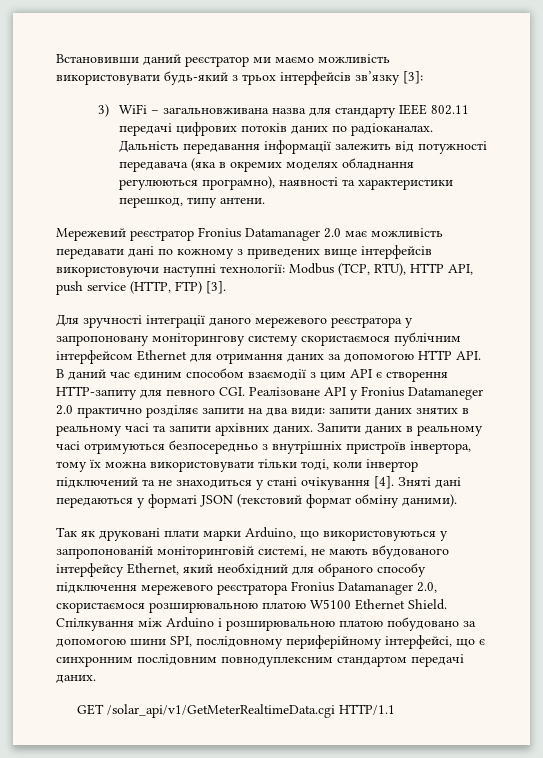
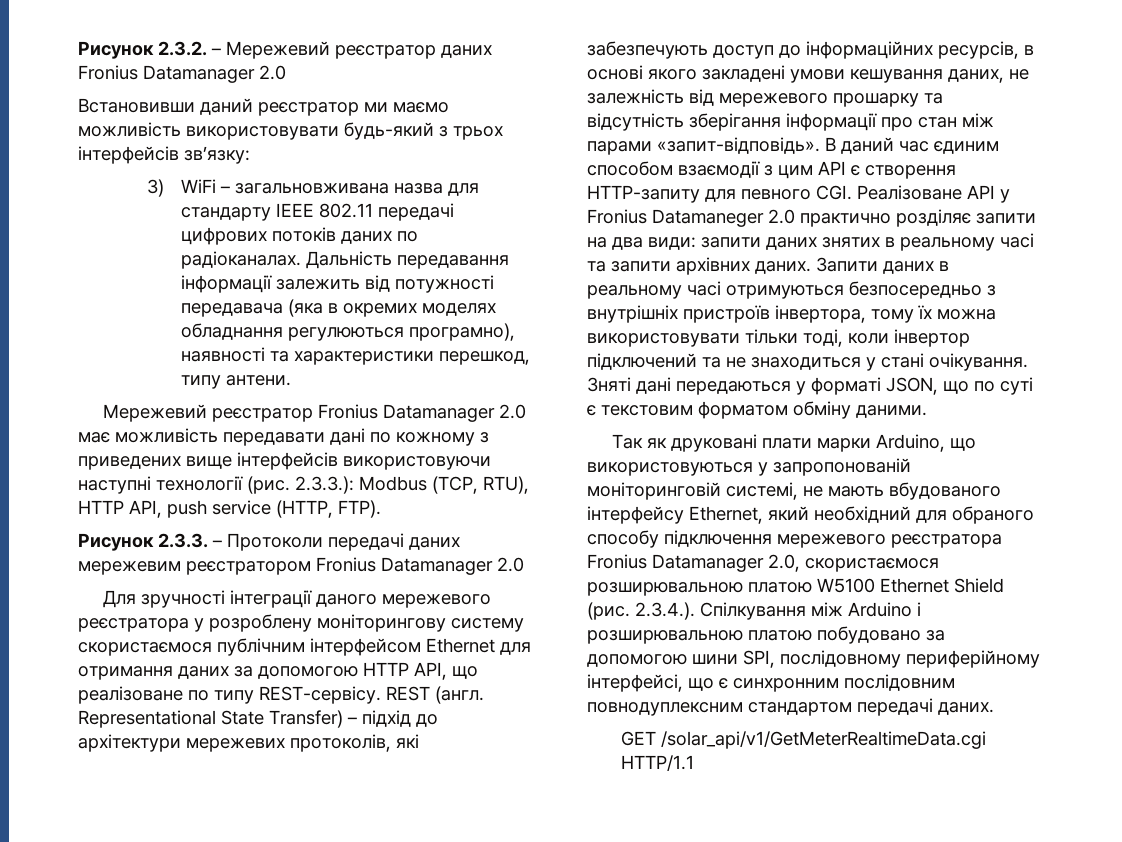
+ Рисунок 2.3.2. – Мережевий реєстратор даних Fronius Datamanager 2.0
- Встановивши даний реєстратор ми маємо можливість використовувати будь-який з трьох інтерфейсів зв’язку [3]:
+ Встановивши даний реєстратор ми маємо можливість використовувати будь-який з трьох інтерфейсів зв’язку:
- Мережевий реєстратор Fronius Datamanager 2.0 має можливість передавати дані по кожному з приведених вище інтерфейсів використовуючи наступні технології: Modbus (TCP, RTU), HTTP API, push service (HTTP, FTP) [3].
+ Мережевий реєстратор Fronius Datamanager 2.0 має можливість передавати дані по кожному з приведених вище інтерфейсів використовуючи наступні технології (рис. 2.3.3.): Modbus (TCP, RTU), HTTP API, push service (HTTP, FTP).
+ Рисунок 2.3.3. – Протоколи передачі даних мережевим реєстратором Fronius Datamanager 2.0
- Для зручності інтеграції даного мережевого реєстратора у запропоновану моніторингову систему скористаємося публічним інтерфейсом Ethernet для отримання даних за допомогою HTTP API. В даний час єдиним способом взаємодії з цим API є створення HTTP-запиту для певного CGI. Реалізоване API у Fronius Datamaneger 2.0 практично розділяє запити на два види: запити даних знятих в реальному часі та запити архівних даних.
+ Для зручності інтеграції даного мережевого реєстратора у розроблену моніторингову систему скористаємося публічним інтерфейсом Ethernet для отримання даних за допомогою HTTP API, що реалізоване по типу REST-сервісу. REST (англ. Representational State Transfer) – підхід до архітектури мережевих протоколів, які забезпечують доступ до інформаційних ресурсів, в основі якого закладені умови кешування даних, не залежність від мережевого прошарку та відсутність зберігання інформації про стан між парами «запит-відповідь». В даний час єдиним способом взаємодії з цим API є створення HTTP-запиту для певного CGI. Реалізоване API у Fronius Datamaneger 2.0 практично розділяє запити на два види: запити даних знятих в реальному часі та запити архівних даних.
- Запити даних в реальному часі отримуються безпосередньо з внутрішніх пристроїв інвертора, тому їх можна використовувати тільки тоді, коли інвертор підключений та не знаходиться у стані очікування [4].
+ Запити даних в реальному часі отримуються безпосередньо з внутрішніх пристроїв інвертора, тому їх можна використовувати тільки тоді, коли інвертор підключений та не знаходиться у стані очікування.
- Зняті дані передаються у форматі JSON (текстовий формат обміну даними).
+ Зняті дані передаються у форматі JSON, що по суті є текстовим форматом обміну даними.
- Так як друковані плати марки Arduino, що використовуються у запропонованій моніторинговій системі, не мають вбудованого інтерфейсу Ethernet, який необхідний для обраного способу підключення мережевого реєстратора Fronius Datamanager 2.0, скористаємося розширювальною платою W5100 Ethernet Shield. Спілкування між Arduino і розширювальною платою побудовано за допомогою шини SPI, послідовному периферійному інтерфейсі, що є синхронним послідовним повнодуплексним стандартом передачі даних.
+ Так як друковані плати марки Arduino, що використовуються у запропонованій моніторинговій системі, не мають вбудованого інтерфейсу Ethernet, який необхідний для обраного способу підключення мережевого реєстратора Fronius Datamanager 2.0, скористаємося розширювальною платою W5100 Ethernet Shield (рис. 2.3.4.). Спілкування між Arduino і розширювальною платою побудовано за допомогою шини SPI, послідовному периферійному інтерфейсі, що є синхронним послідовним повнодуплексним стандартом передачі даних.

